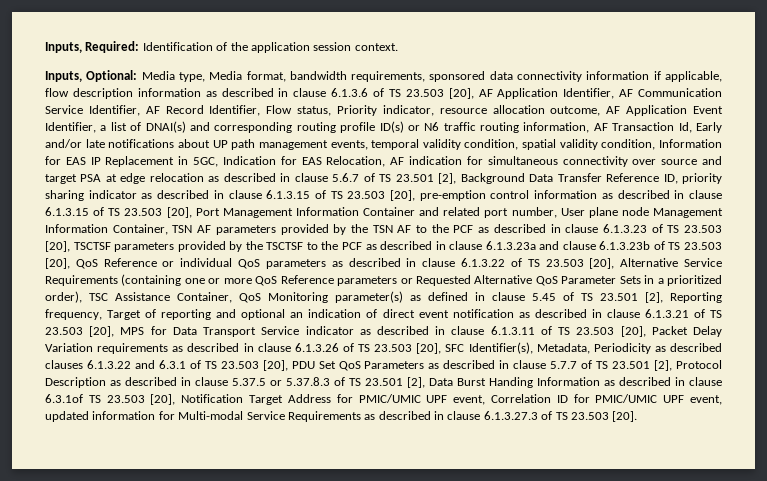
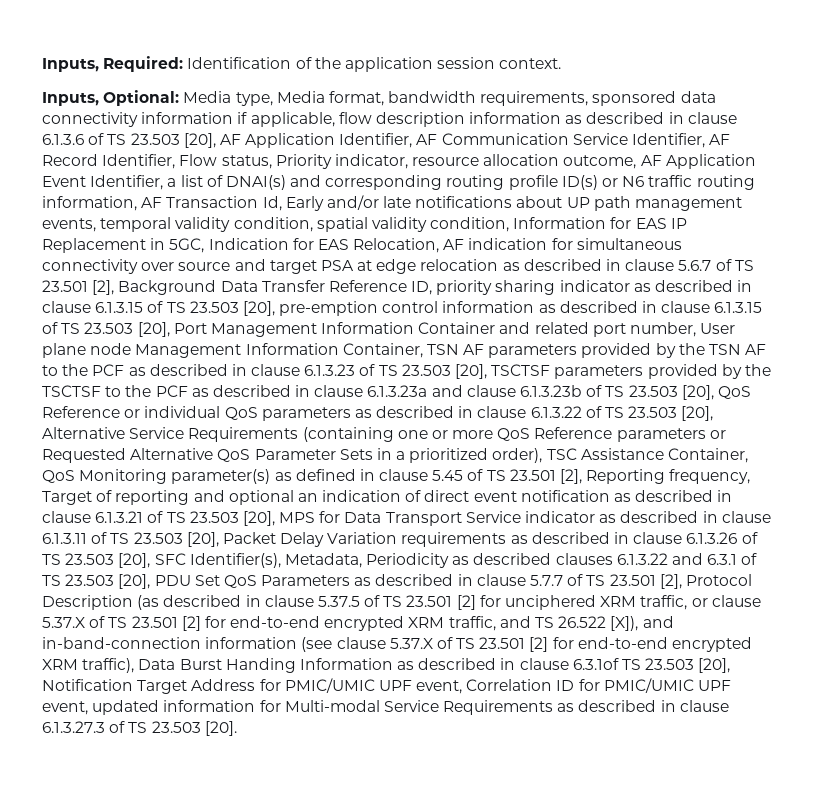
- Media type, Media format, bandwidth requirements, sponsored data connectivity information if applicable, flow description information as described in clause 6.1.3.6 of TS 23.503 [20], AF Application Identifier, AF Communication Service Identifier, AF Record Identifier, Flow status, Priority indicator, resource allocation outcome, AF Application Event Identifier, a list of DNAI(s) and corresponding routing profile ID(s) or N6 traffic routing information, AF Transaction Id, Early and/or late notifications about UP path management events, temporal validity condition, spatial validity condition, Information for EAS IP Replacement in 5GC, Indication for EAS Relocation, AF indication for simultaneous connectivity over source and target PSA at edge relocation as described in clause 5.6.7 of TS 23.501 [2], Background Data Transfer Reference ID, priority sharing indicator as described in clause 6.1.3.15 of TS 23.503 [20], pre-emption control information as described in clause 6.1.3.15 of TS 23.503 [20], Port Management Information Container and related port number, User plane node Management Information Container, TSN AF parameters provided by the TSN AF to the PCF as described in clause 6.1.3.23 of TS 23.503 [20], TSCTSF parameters provided by the TSCTSF to the PCF as described in clause 6.1.3.23a and clause 6.1.3.23b of TS 23.503 [20], QoS Reference or individual QoS parameters as described in clause 6.1.3.22 of TS 23.503 [20], Alternative Service Requirements (containing one or more QoS Reference parameters or Requested Alternative QoS Parameter Sets in a prioritized order), TSC Assistance Container, QoS Monitoring parameter(s) as defined in clause 5.45 of TS 23.501 [2], Reporting frequency, Target of reporting and optional an indication of direct event notification as described in clause 6.1.3.21 of TS 23.503 [20], MPS for Data Transport Service indicator as described in clause 6.1.3.11 of TS 23.503 [20], Packet Delay Variation requirements as described in clause 6.1.3.26 of TS 23.503 [20], SFC Identifier(s), Metadata, Periodicity as described clauses 6.1.3.22 and 6.3.1 of TS 23.503 [20], PDU Set QoS Parameters as described in clause 5.7.7 of TS 23.501 [2], Protocol Description as described in clause 5.37.5 or 5.37.8.3 of TS 23.501 [2], Data Burst Handing Information as described in clause 6.3.1of TS 23.503 [20], Notification Target Address for PMIC/UMIC UPF event, Correlation ID for PMIC/UMIC UPF event, updated information for Multi-modal Service Requirements as described in clause 6.1.3.27.3 of TS 23.503 [20].
+ Media type, Media format, bandwidth requirements, sponsored data connectivity information if applicable, flow description information as described in clause 6.1.3.6 of TS 23.503 [20], AF Application Identifier, AF Communication Service Identifier, AF Record Identifier, Flow status, Priority indicator, resource allocation outcome, AF Application Event Identifier, a list of DNAI(s) and corresponding routing profile ID(s) or N6 traffic routing information, AF Transaction Id, Early and/or late notifications about UP path management events, temporal validity condition, spatial validity condition, Information for EAS IP Replacement in 5GC, Indication for EAS Relocation, AF indication for simultaneous connectivity over source and target PSA at edge relocation as described in clause 5.6.7 of TS 23.501 [2], Background Data Transfer Reference ID, priority sharing indicator as described in clause 6.1.3.15 of TS 23.503 [20], pre-emption control information as described in clause 6.1.3.15 of TS 23.503 [20], Port Management Information Container and related port number, User plane node Management Information Container, TSN AF parameters provided by the TSN AF to the PCF as described in clause 6.1.3.23 of TS 23.503 [20], TSCTSF parameters provided by the TSCTSF to the PCF as described in clause 6.1.3.23a and clause 6.1.3.23b of TS 23.503 [20], QoS Reference or individual QoS parameters as described in clause 6.1.3.22 of TS 23.503 [20], Alternative Service Requirements (containing one or more QoS Reference parameters or Requested Alternative QoS Parameter Sets in a prioritized order), TSC Assistance Container, QoS Monitoring parameter(s) as defined in clause 5.45 of TS 23.501 [2], Reporting frequency, Target of reporting and optional an indication of direct event notification as described in clause 6.1.3.21 of TS 23.503 [20], MPS for Data Transport Service indicator as described in clause 6.1.3.11 of TS 23.503 [20], Packet Delay Variation requirements as described in clause 6.1.3.26 of TS 23.503 [20], SFC Identifier(s), Metadata, Periodicity as described clauses 6.1.3.22 and 6.3.1 of TS 23.503 [20], PDU Set QoS Parameters as described in clause 5.7.7 of TS 23.501 [2], Protocol Description (as described in clause 5.37.5 of TS 23.501 [2] for unciphered XRM traffic, or clause 5.37.X of TS 23.501 [2] for end-to-end encrypted XRM traffic, and TS 26.522 [X]), and in-band-connection information (see clause 5.37.X of TS 23.501 [2] for end-to-end encrypted XRM traffic), Data Burst Handing Information as described in clause 6.3.1of TS 23.503 [20], Notification Target Address for PMIC/UMIC UPF event, Correlation ID for PMIC/UMIC UPF event, updated information for Multi-modal Service Requirements as described in clause 6.1.3.27.3 of TS 23.503 [20].

